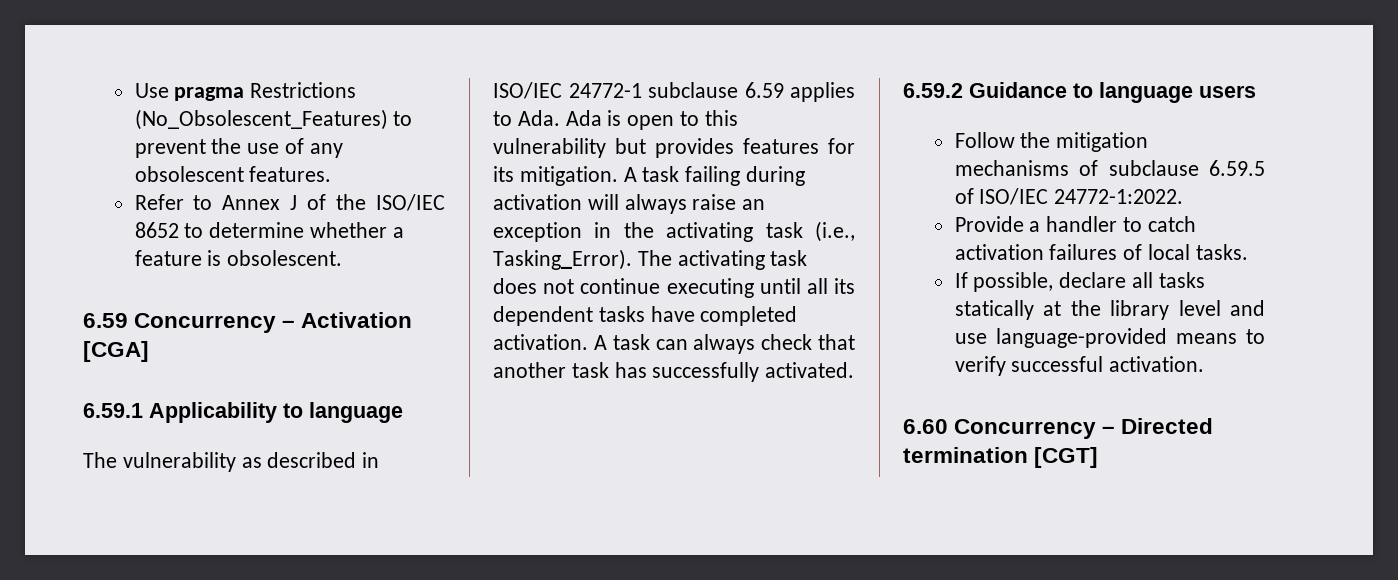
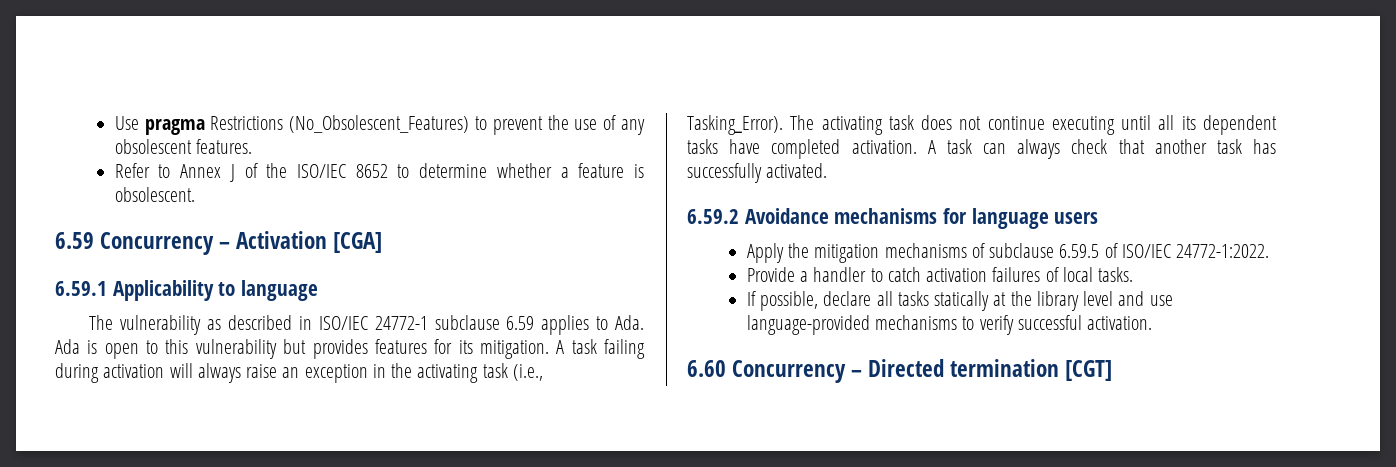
- 6.59.2 Guidance to language users
+ 6.59.2 Avoidance mechanisms for language users
- Follow the mitigation mechanisms of subclause 6.59.5 of ISO/IEC 24772-1:2022.
+ Apply the mitigation mechanisms of subclause 6.59.5 of ISO/IEC 24772-1:2022.
- If possible, declare all tasks statically at the library level and use language-provided means to verify successful activation.
+ If possible, declare all tasks statically at the library level and use language-provided mechanisms to verify successful activation.

